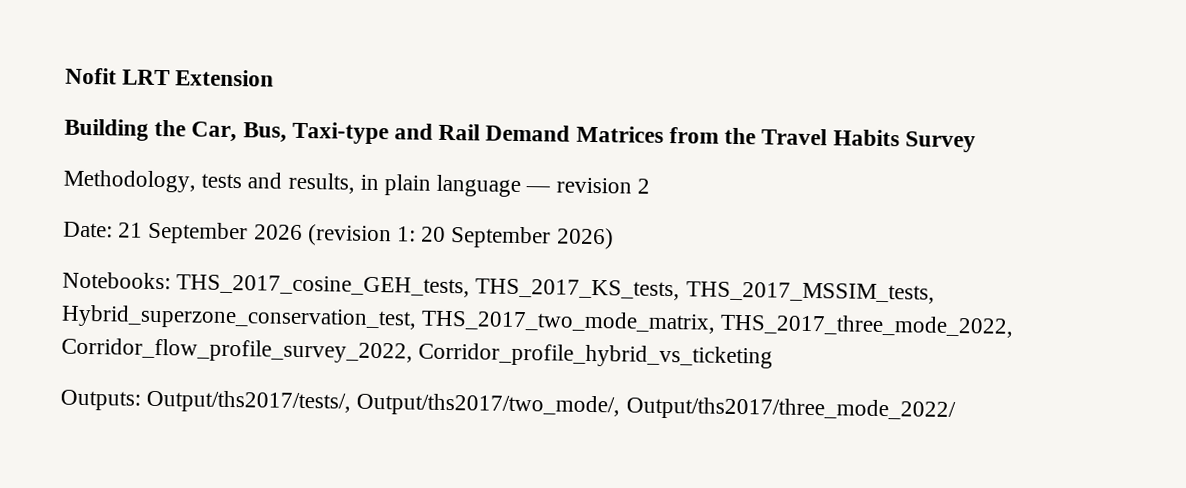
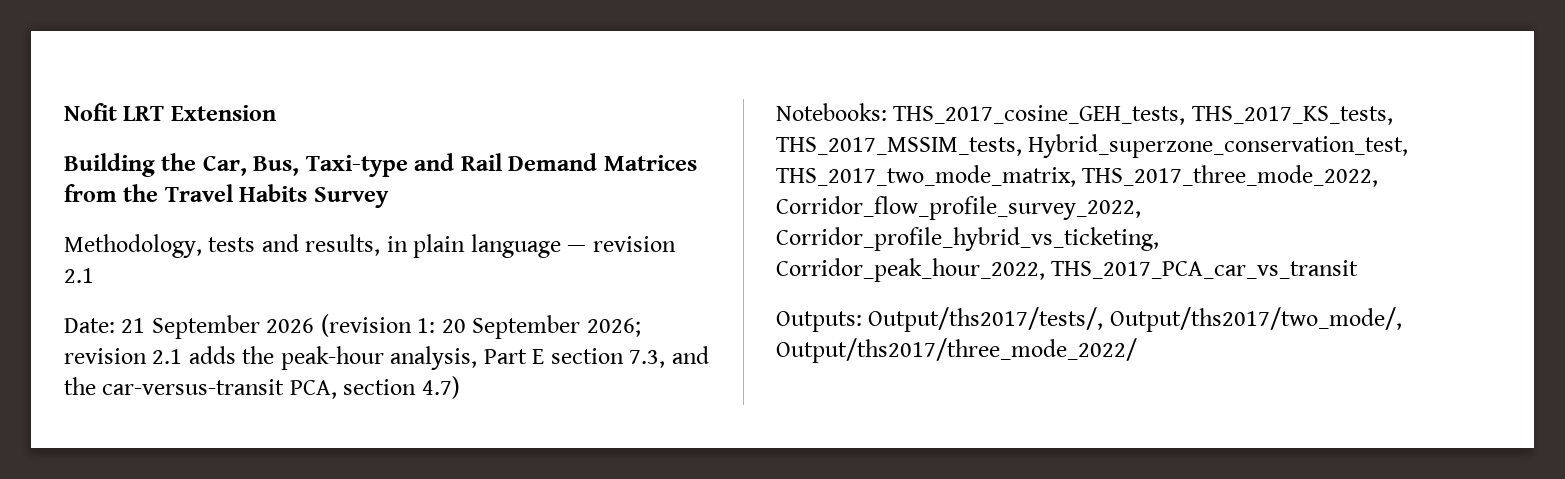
- Methodology, tests and results, in plain language — revision 2
+ Methodology, tests and results, in plain language — revision 2.1
- Date: 21 September 2026 (revision 1: 20 September 2026)
+ Date: 21 September 2026 (revision 1: 20 September 2026; revision 2.1 adds the peak-hour analysis, Part E section 7.3, and the car-versus-transit PCA, section 4.7)
- Notebooks: THS_2017_cosine_GEH_tests, THS_2017_KS_tests, THS_2017_MSSIM_tests, Hybrid_superzone_conservation_test, THS_2017_two_mode_matrix, THS_2017_three_mode_2022, Corridor_flow_profile_survey_2022, Corridor_profile_hybrid_vs_ticketing
+ Notebooks: THS_2017_cosine_GEH_tests, THS_2017_KS_tests, THS_2017_MSSIM_tests, Hybrid_superzone_conservation_test, THS_2017_two_mode_matrix, THS_2017_three_mode_2022, Corridor_flow_profile_survey_2022, Corridor_profile_hybrid_vs_ticketing, Corridor_peak_hour_2022, THS_2017_PCA_car_vs_transit

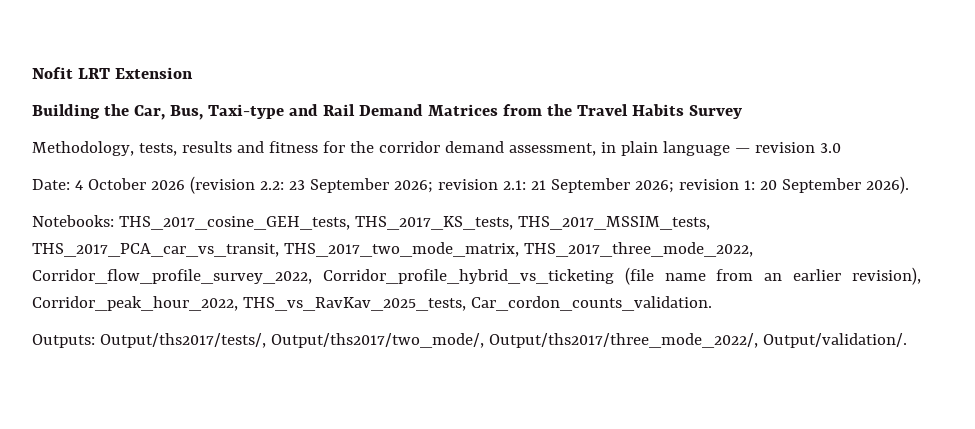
- Methodology, tests and results, in plain language — revision 2.1
+ Methodology, tests, results and fitness for the corridor demand assessment, in plain language — revision 3.0
- Date: 21 September 2026 (revision 1: 20 September 2026; revision 2.1 adds the peak-hour analysis, Part E section 7.3, and the car-versus-transit PCA, section 4.7)
+ Date: 4 October 2026 (revision 2.2: 23 September 2026; revision 2.1: 21 September 2026; revision 1: 20 September 2026).
- Notebooks: THS_2017_cosine_GEH_tests, THS_2017_KS_tests, THS_2017_MSSIM_tests, Hybrid_superzone_conservation_test, THS_2017_two_mode_matrix, THS_2017_three_mode_2022, Corridor_flow_profile_survey_2022, Corridor_profile_hybrid_vs_ticketing, Corridor_peak_hour_2022, THS_2017_PCA_car_vs_transit
+ Notebooks: THS_2017_cosine_GEH_tests, THS_2017_KS_tests, THS_2017_MSSIM_tests, THS_2017_PCA_car_vs_transit, THS_2017_two_mode_matrix, THS_2017_three_mode_2022, Corridor_flow_profile_survey_2022, Corridor_profile_hybrid_vs_ticketing (file name from an earlier revision), Corridor_peak_hour_2022, THS_vs_RavKav_2025_tests, Car_cordon_counts_validation.
- Outputs: Output/ths2017/tests/, Output/ths2017/two_mode/, Output/ths2017/three_mode_2022/
+ Outputs: Output/ths2017/tests/, Output/ths2017/two_mode/, Output/ths2017/three_mode_2022/, Output/validation/.

